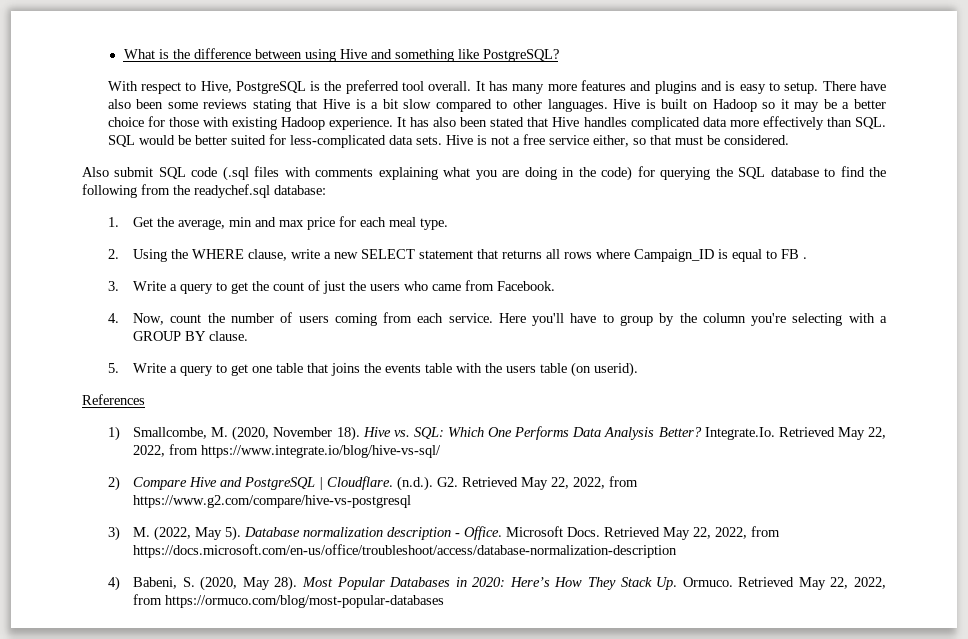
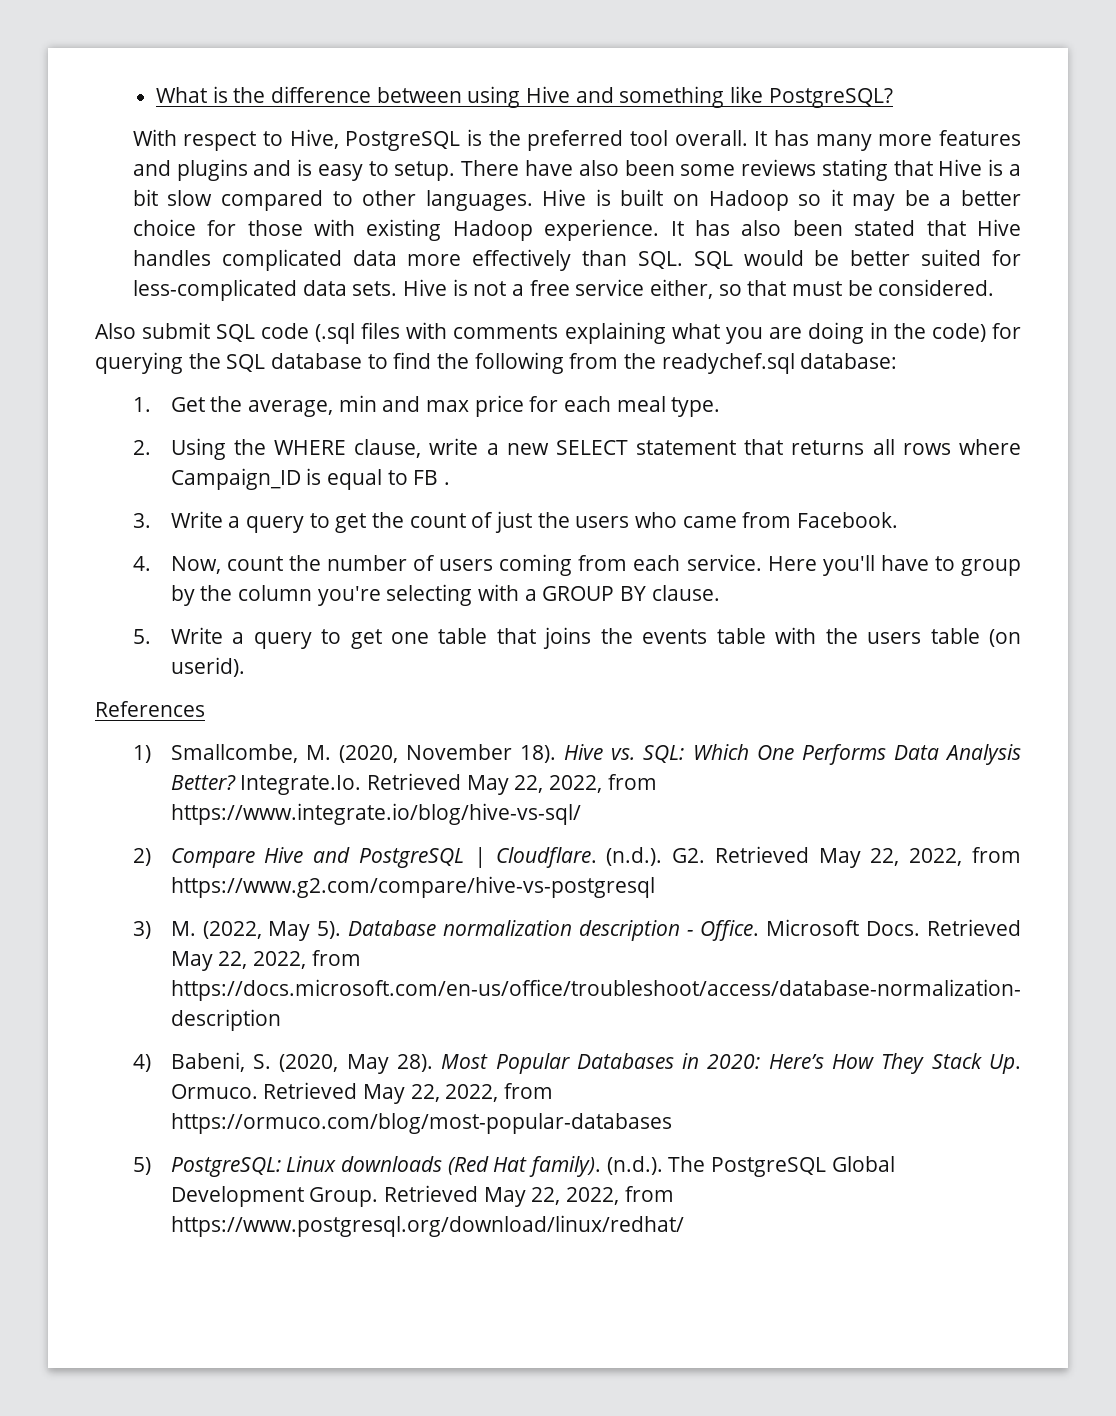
+ 5) PostgreSQL: Linux downloads (Red Hat family). (n.d.). The PostgreSQL Global Development Group. Retrieved May 22, 2022, from https://www.postgresql.org/download/linux/redhat/

